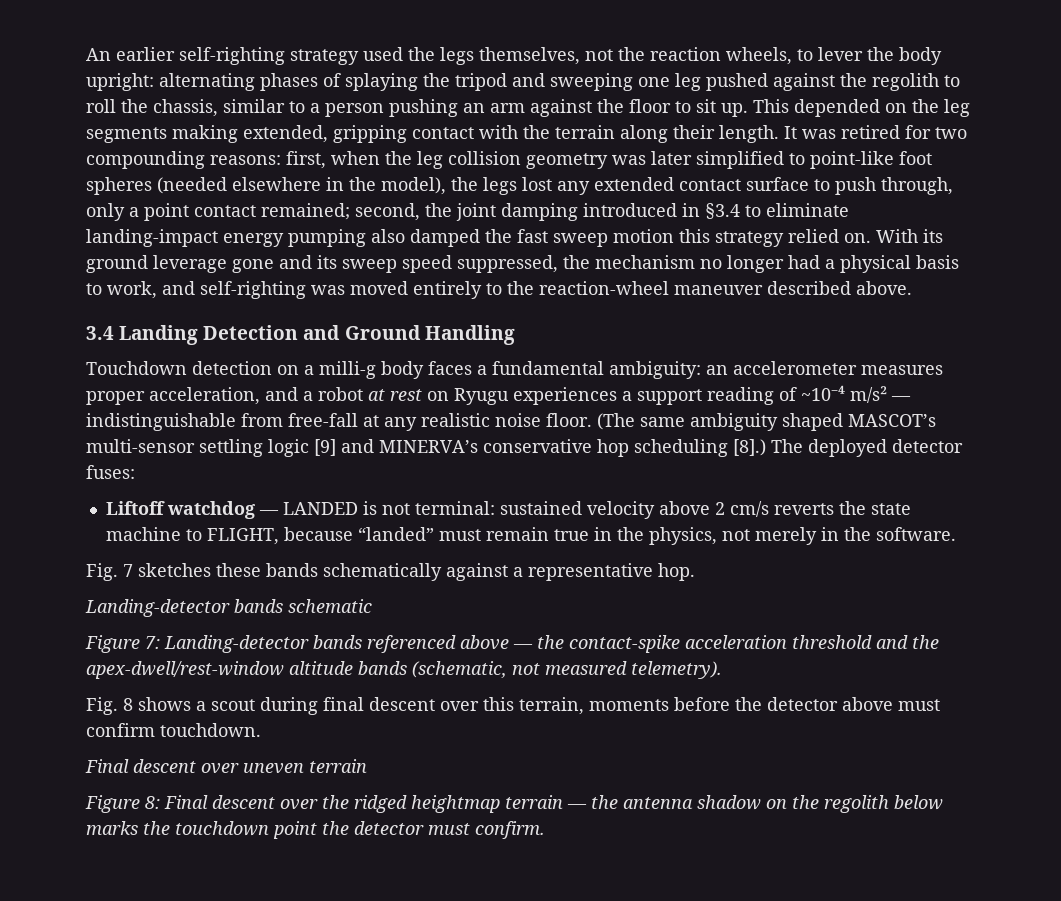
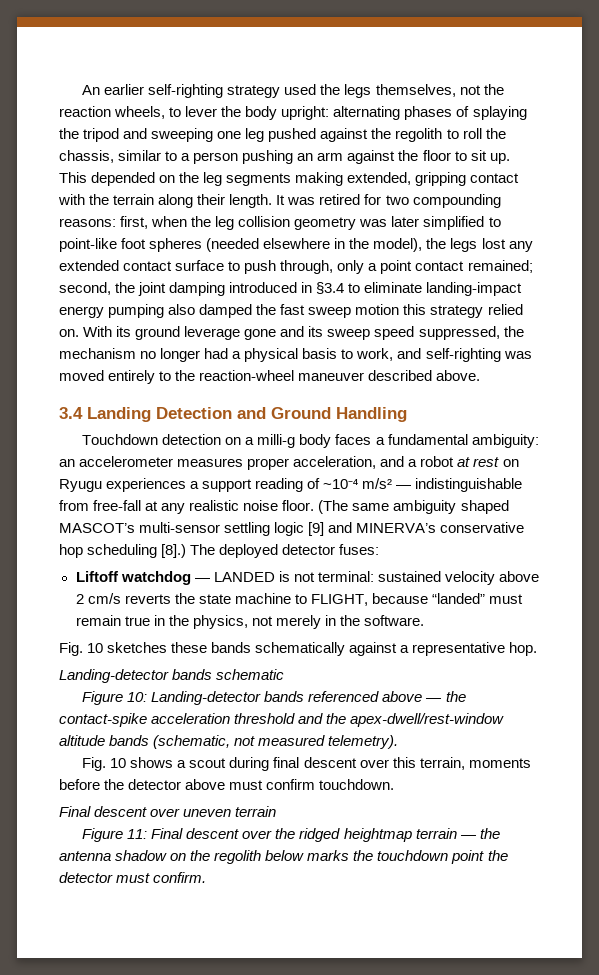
- Fig. 7 sketches these bands schematically against a representative hop.
+ Fig. 10 sketches these bands schematically against a representative hop.
- Figure 7: Landing-detector bands referenced above — the contact-spike acceleration threshold and the apex-dwell/rest-window altitude bands (schematic, not measured telemetry).
+ Figure 10: Landing-detector bands referenced above — the contact-spike acceleration threshold and the apex-dwell/rest-window altitude bands (schematic, not measured telemetry).
- Fig. 8 shows a scout during final descent over this terrain, moments before the detector above must confirm touchdown.
+ Fig. 10 shows a scout during final descent over this terrain, moments before the detector above must confirm touchdown.
- Figure 8: Final descent over the ridged heightmap terrain — the antenna shadow on the regolith below marks the touchdown point the detector must confirm.
+ Figure 11: Final descent over the ridged heightmap terrain — the antenna shadow on the regolith below marks the touchdown point the detector must confirm.

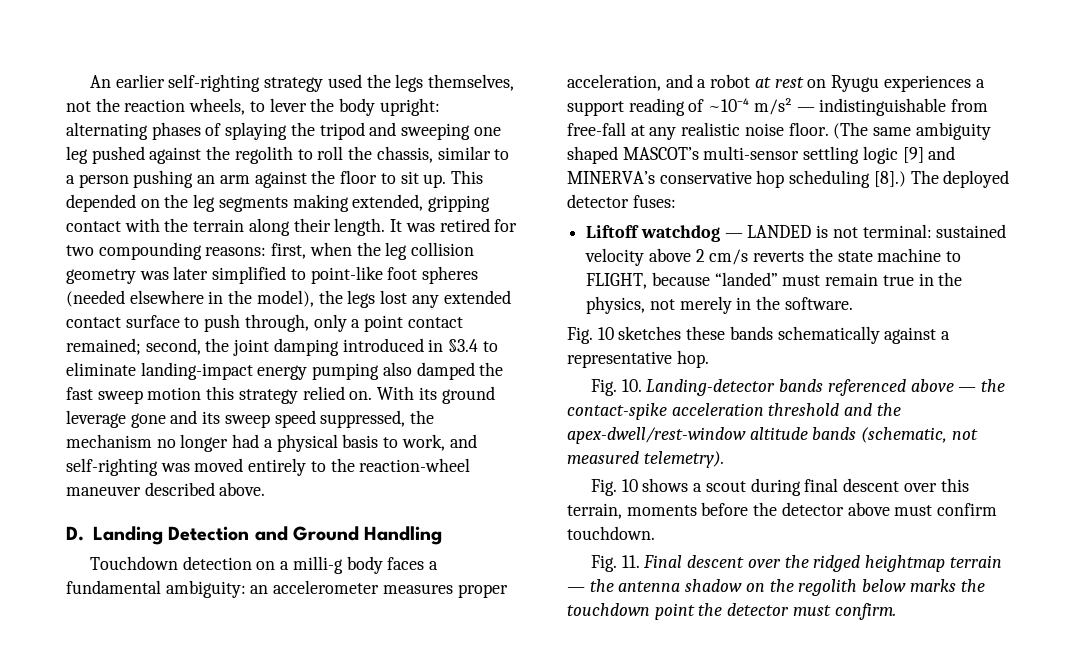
- 3.4 Landing Detection and Ground Handling
+ D. Landing Detection and Ground Handling
- Landing-detector bands schematic
- Figure 10: Landing-detector bands referenced above — the contact-spike acceleration threshold and the apex-dwell/rest-window altitude bands (schematic, not measured telemetry).
+ Fig. 10. Landing-detector bands referenced above — the contact-spike acceleration threshold and the apex-dwell/rest-window altitude bands (schematic, not measured telemetry).
- Final descent over uneven terrain
- Figure 11: Final descent over the ridged heightmap terrain — the antenna shadow on the regolith below marks the touchdown point the detector must confirm.
+ Fig. 11. Final descent over the ridged heightmap terrain — the antenna shadow on the regolith below marks the touchdown point the detector must confirm.

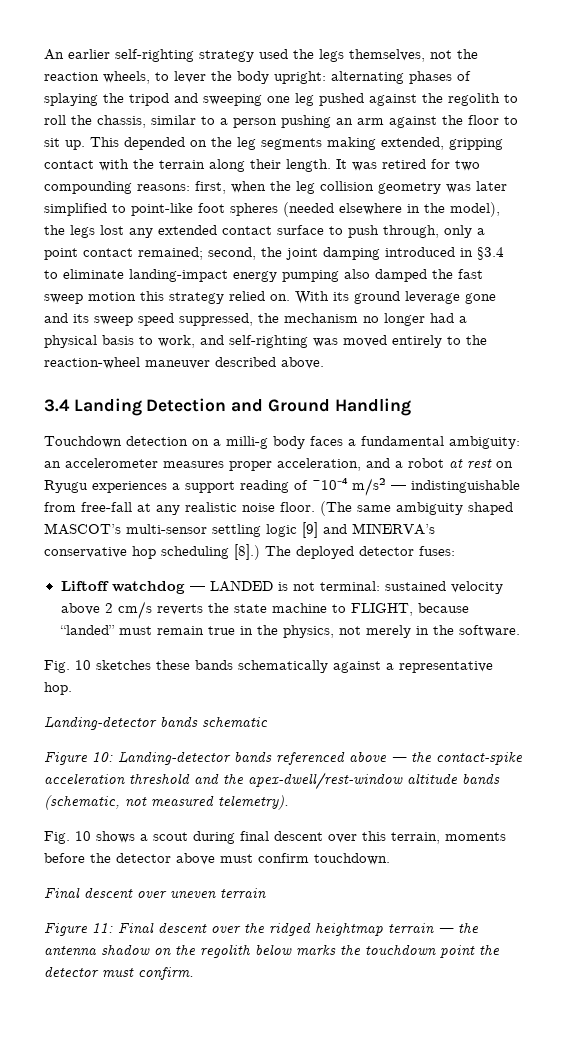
- D. Landing Detection and Ground Handling
+ 3.4 Landing Detection and Ground Handling
- Fig. 10. Landing-detector bands referenced above — the contact-spike acceleration threshold and the apex-dwell/rest-window altitude bands (schematic, not measured telemetry).
+ Landing-detector bands schematic
+ Figure 10: Landing-detector bands referenced above — the contact-spike acceleration threshold and the apex-dwell/rest-window altitude bands (schematic, not measured telemetry).
- Fig. 11. Final descent over the ridged heightmap terrain — the antenna shadow on the regolith below marks the touchdown point the detector must confirm.
+ Final descent over uneven terrain
+ Figure 11: Final descent over the ridged heightmap terrain — the antenna shadow on the regolith below marks the touchdown point the detector must confirm.

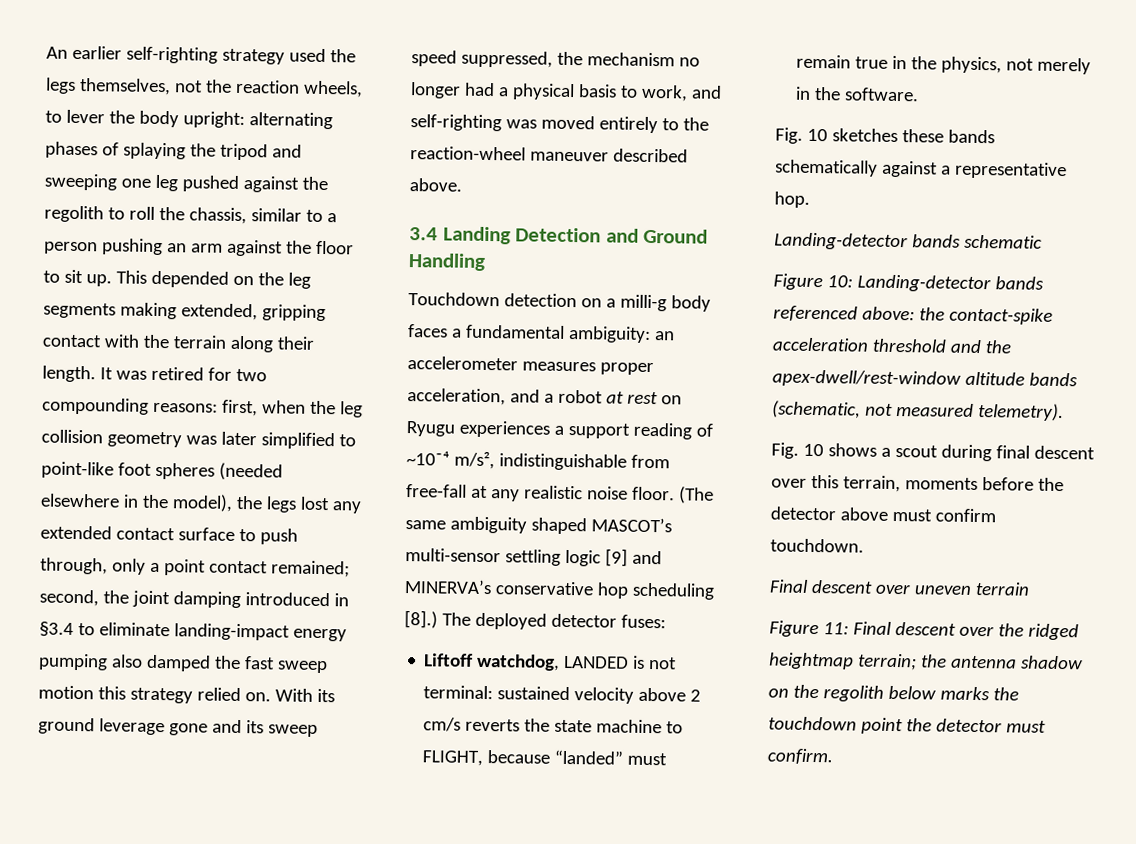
- Touchdown detection on a milli-g body faces a fundamental ambiguity: an accelerometer measures proper acceleration, and a robot at rest on Ryugu experiences a support reading of ~10⁻⁴ m/s² — indistinguishable from free-fall at any realistic noise floor.
+ Touchdown detection on a milli-g body faces a fundamental ambiguity: an accelerometer measures proper acceleration, and a robot at rest on Ryugu experiences a support reading of ~10⁻⁴ m/s², indistinguishable from free-fall at any realistic noise floor.
- Liftoff watchdog — LANDED is not terminal: sustained velocity above 2 cm/s reverts the state machine to FLIGHT, because “landed” must remain true in the physics, not merely in the software.
+ Liftoff watchdog, LANDED is not terminal: sustained velocity above 2 cm/s reverts the state machine to FLIGHT, because “landed” must remain true in the physics, not merely in the software.
- Figure 10: Landing-detector bands referenced above — the contact-spike acceleration threshold and the apex-dwell/rest-window altitude bands (schematic, not measured telemetry).
+ Figure 10: Landing-detector bands referenced above: the contact-spike acceleration threshold and the apex-dwell/rest-window altitude bands (schematic, not measured telemetry).
- Figure 11: Final descent over the ridged heightmap terrain — the antenna shadow on the regolith below marks the touchdown point the detector must confirm.
+ Figure 11: Final descent over the ridged heightmap terrain; the antenna shadow on the regolith below marks the touchdown point the detector must confirm.

